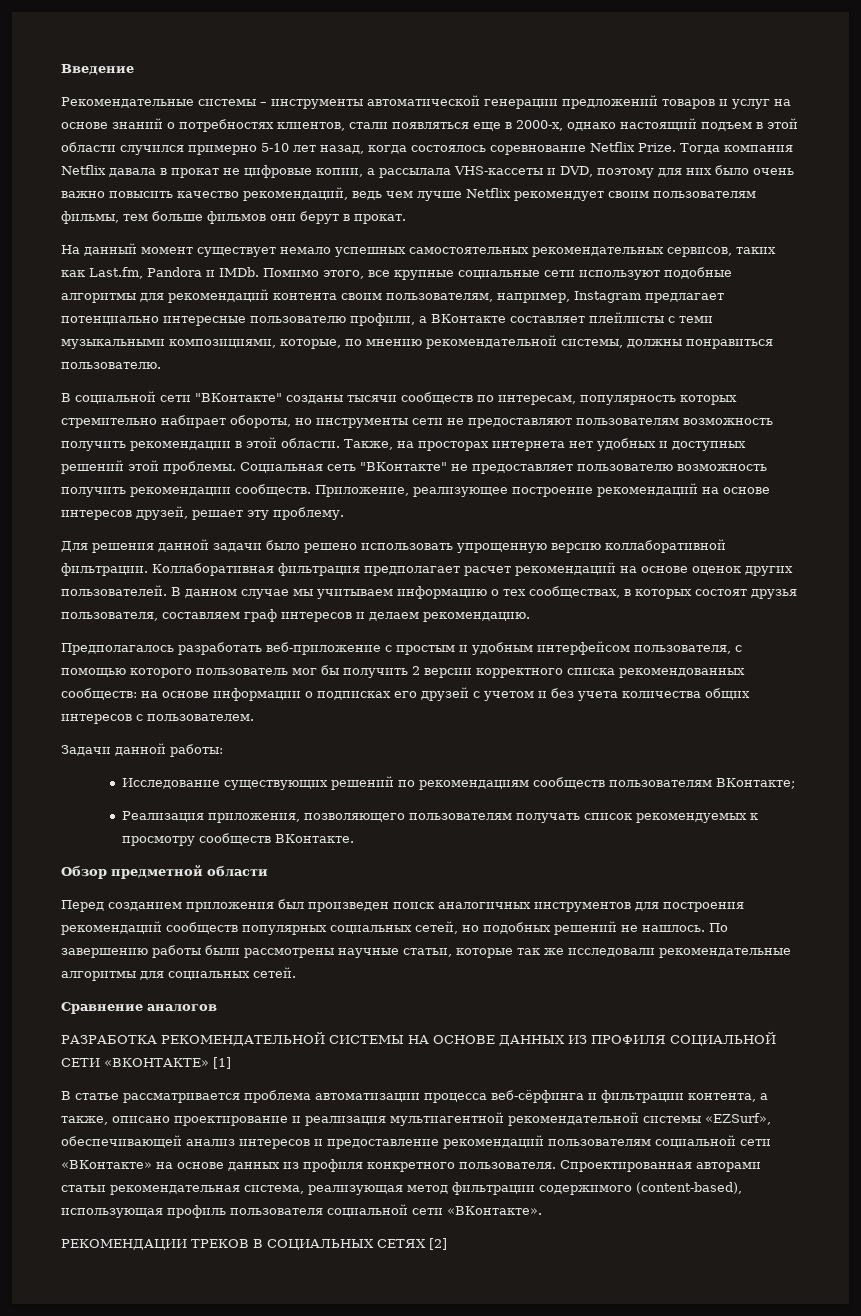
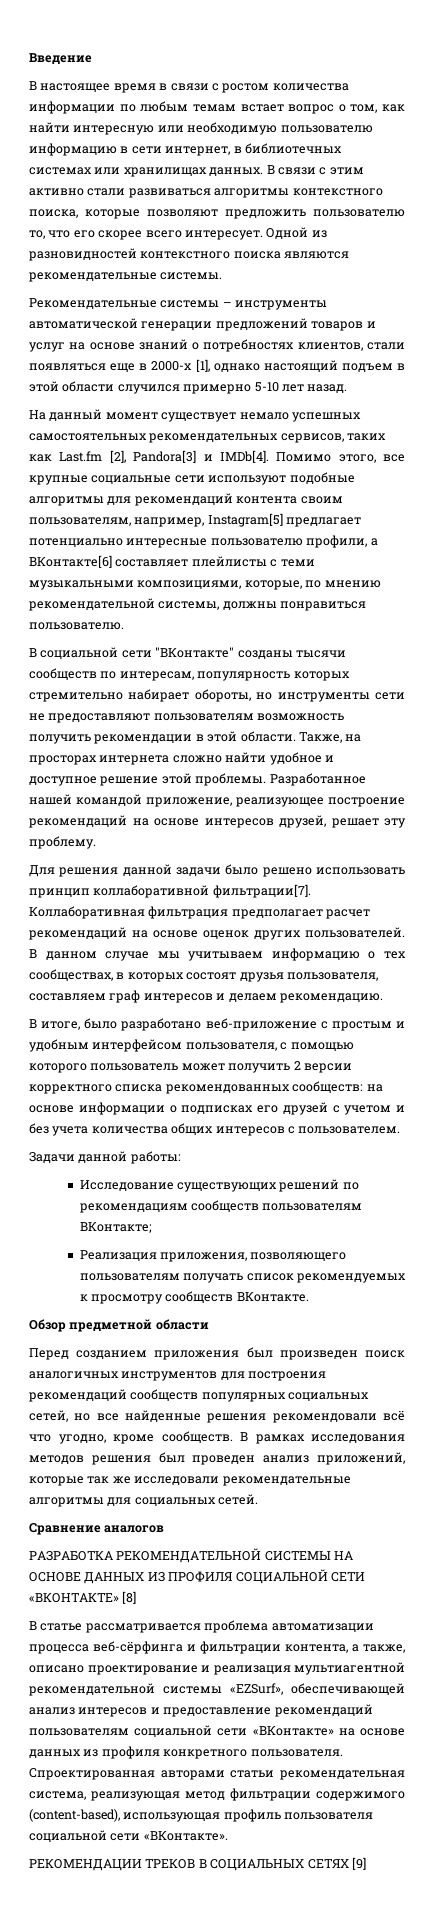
+ В настоящее время в связи с ростом количества информации по любым темам встает вопрос о том, как найти интересную или необходимую пользователю информацию в сети интернет, в библиотечных системах или хранилищах данных. В связи с этим активно стали развиваться алгоритмы контекстного поиска, которые позволяют предложить пользователю то, что его скорее всего интересует. Одной из разновидностей контекстного поиска являются рекомендательные системы.
- Рекомендательные системы – инструменты автоматической генерации предложений товаров и услуг на основе знаний о потребностях клиентов, стали появляться еще в 2000-х, однако настоящий подъем в этой области случился примерно 5-10 лет назад, когда состоялось соревнование Netflix Prize. Тогда компания Netflix давала в прокат не цифровые копии, а рассылала VHS-кассеты и DVD, поэтому для них было очень важно повысить качество рекомендаций, ведь чем лучше Netflix рекомендует своим пользователям фильмы, тем больше фильмов они берут в прокат.
+ Рекомендательные системы – инструменты автоматической генерации предложений товаров и услуг на основе знаний о потребностях клиентов, стали появляться еще в 2000-х [1], однако настоящий подъем в этой области случился примерно 5-10 лет назад.
- На данный момент существует немало успешных самостоятельных рекомендательных сервисов, таких как Last.fm, Pandora и IMDb.
+ На данный момент существует немало успешных самостоятельных рекомендательных сервисов, таких как Last.fm [2], Pandora[3] и IMDb[4].
- Помимо этого, все крупные социальные сети используют подобные алгоритмы для рекомендаций контента своим пользователям, например, Instagram предлагает потенциально интересные пользователю профили, а ВКонтакте составляет плейлисты с теми музыкальными композициями, которые, по мнению рекомендательной системы, должны понравиться пользователю.
+ Помимо этого, все крупные социальные сети используют подобные алгоритмы для рекомендаций контента своим пользователям, например, Instagram[5] предлагает потенциально интересные пользователю профили, а ВКонтакте[6] составляет плейлисты с теми музыкальными композициями, которые, по мнению рекомендательной системы, должны понравиться пользователю.
- Также, на просторах интернета нет удобных и доступных решений этой проблемы. Социальная сеть "ВКонтакте" не предоставляет пользователю возможность получить рекомендации сообществ. Приложение, реализующее построение рекомендаций на основе интересов друзей, решает эту проблему.
+ Также, на просторах интернета сложно найти удобное и доступное решение этой проблемы. Разработанное нашей командой приложение, реализующее построение рекомендаций на основе интересов друзей, решает эту проблему.
- Для решения данной задачи было решено использовать упрощенную версию коллаборативной фильтрации.
+ Для решения данной задачи было решено использовать принцип коллаборативной фильтрации[7].
- Предполагалось разработать веб-приложение с простым и удобным интерфейсом пользователя, с помощью которого пользователь мог бы получить 2 версии корректного списка рекомендованных сообществ: на основе информации о подписках его друзей с учетом и без учета количества общих интересов с пользователем.
+ В итоге, было разработано веб-приложение с простым и удобным интерфейсом пользователя, с помощью которого пользователь может получить 2 версии корректного списка рекомендованных сообществ: на основе информации о подписках его друзей с учетом и без учета количества общих интересов с пользователем.
- Перед созданием приложения был произведен поиск аналогичных инструментов для построения рекомендаций сообществ популярных социальных сетей, но подобных решений не нашлось. По завершению работы были рассмотрены научные статьи, которые так же исследовали рекомендательные алгоритмы для социальных сетей.
+ Перед созданием приложения был произведен поиск аналогичных инструментов для построения рекомендаций сообществ популярных социальных сетей, но все найденные решения рекомендовали всё что угодно, кроме сообществ. В рамках исследования методов решения был проведен анализ приложений, которые так же исследовали рекомендательные алгоритмы для социальных сетей.
- РАЗРАБОТКА РЕКОМЕНДАТЕЛЬНОЙ СИСТЕМЫ НА ОСНОВЕ ДАННЫХ ИЗ ПРОФИЛЯ СОЦИАЛЬНОЙ СЕТИ «ВКОНТАКТЕ» [1]
+ РАЗРАБОТКА РЕКОМЕНДАТЕЛЬНОЙ СИСТЕМЫ НА ОСНОВЕ ДАННЫХ ИЗ ПРОФИЛЯ СОЦИАЛЬНОЙ СЕТИ «ВКОНТАКТЕ» [8]
- РЕКОМЕНДАЦИИ ТРЕКОВ В СОЦИАЛЬНЫХ СЕТЯХ [2]
+ РЕКОМЕНДАЦИИ ТРЕКОВ В СОЦИАЛЬНЫХ СЕТЯХ [9]

